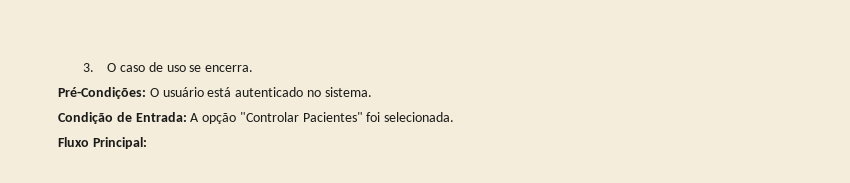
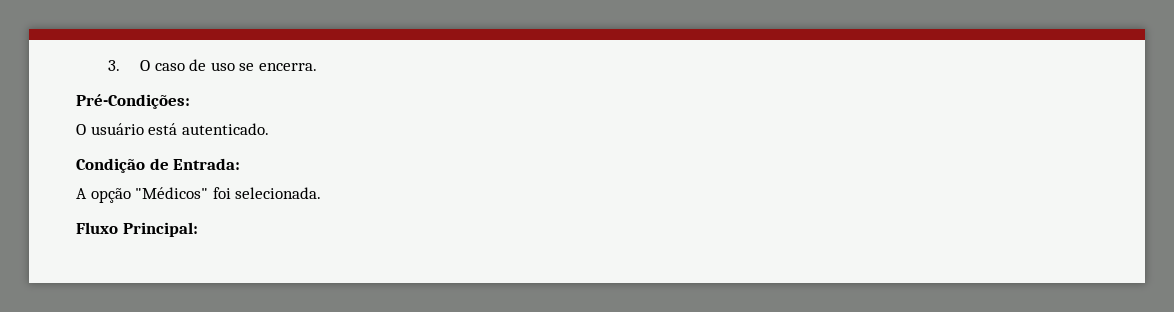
- Pré-Condições: O usuário está autenticado no sistema.
+ Pré-Condições:
+ O usuário está autenticado.
- Condição de Entrada: A opção "Controlar Pacientes" foi selecionada.
+ Condição de Entrada:
+ A opção "Médicos" foi selecionada.

